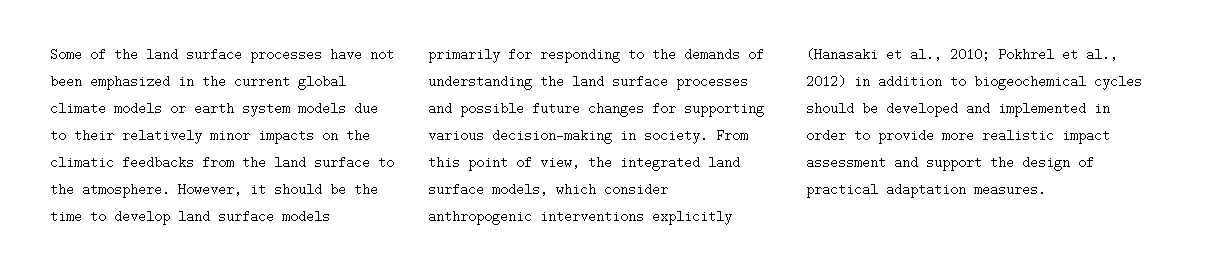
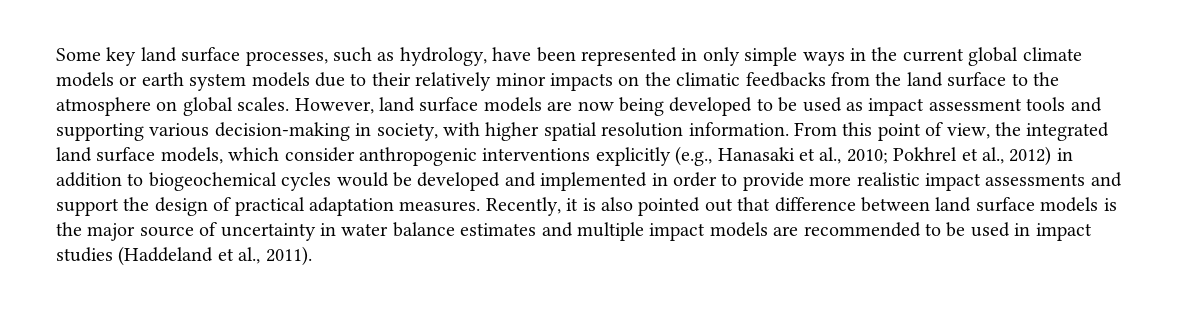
- Some of the land surface processes have not been emphasized in the current global climate models or earth system models due to their relatively minor impacts on the climatic feedbacks from the land surface to the atmosphere. However, it should be the time to develop land surface models primarily for responding to the demands of understanding the land surface processes and possible future changes for supporting various decision-making in society.
+ Some key land surface processes, such as hydrology, have been represented in only simple ways in the current global climate models or earth system models due to their relatively minor impacts on the climatic feedbacks from the land surface to the atmosphere on global scales. However, land surface models are now being developed to be used as impact assessment tools and supporting various decision-making in society, with higher spatial resolution information.
- From this point of view, the integrated land surface models, which consider anthropogenic interventions explicitly (Hanasaki et al., 2010; Pokhrel et al., 2012) in addition to biogeochemical cycles should be developed and implemented in order to provide more realistic impact assessment and support the design of practical adaptation measures.
+ From this point of view, the integrated land surface models, which consider anthropogenic interventions explicitly (e.g., Hanasaki et al., 2010; Pokhrel et al., 2012) in addition to biogeochemical cycles would be developed and implemented in order to provide more realistic impact assessments and support the design of practical adaptation measures.
+ Recently, it is also pointed out that difference between land surface models is the major source of uncertainty in water balance estimates and multiple impact models are recommended to be used in impact studies (Haddeland et al., 2011).

